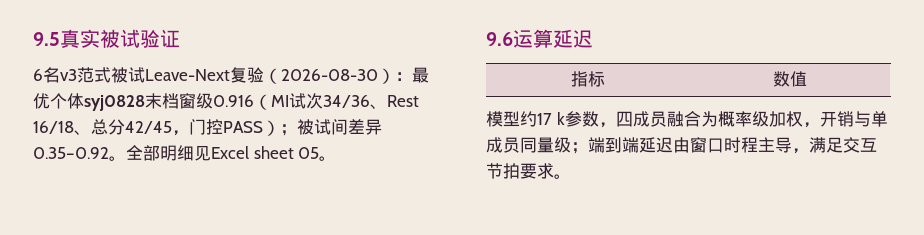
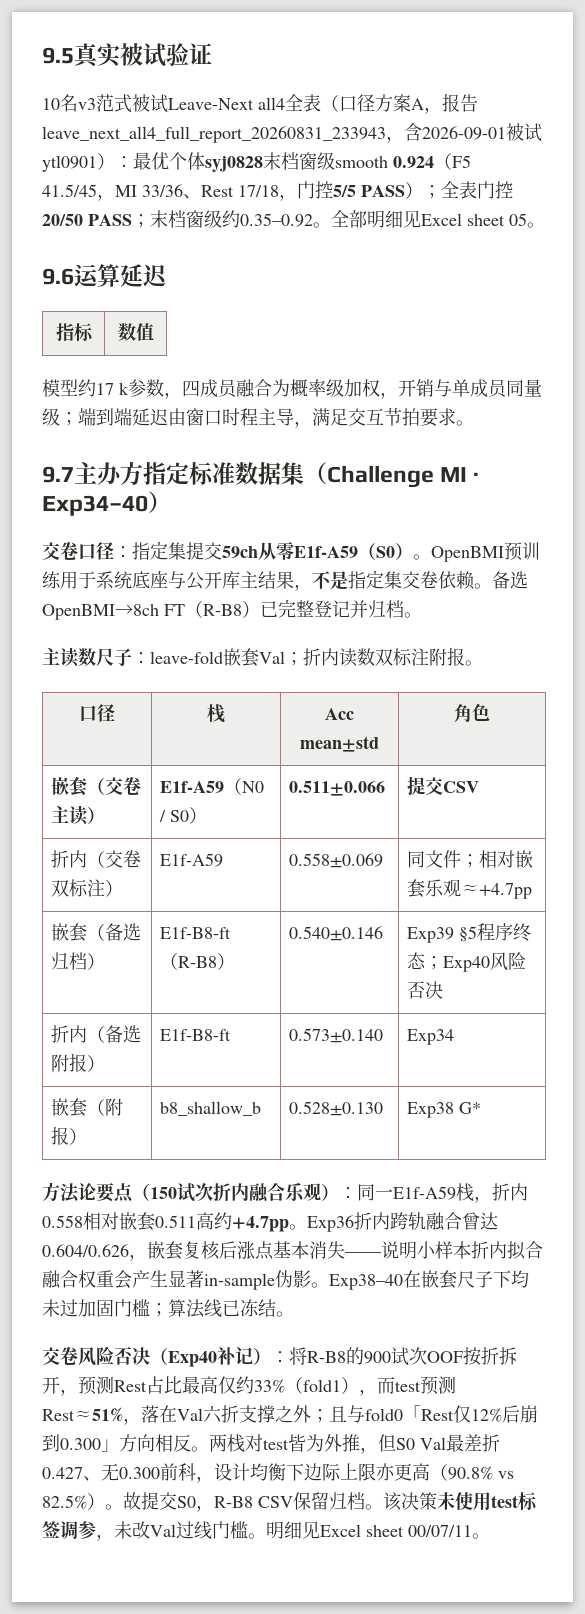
- 6名v3范式被试Leave-Next复验（2026-08-30）：最优个体syj0828末档窗级0.916（MI试次34/36、Rest 16/18、总分42/45，门控PASS）；被试间差异0.35–0.92。
+ 10名v3范式被试Leave-Next all4全表（口径方案A，报告leave_next_all4_full_report_20260831_233943，含2026-09-01被试ytl0901）：最优个体syj0828末档窗级smooth 0.924（F5 41.5/45，MI 33/36、Rest 17/18，门控5/5 PASS）；全表门控20/50 PASS；末档窗级约0.35–0.92。
+ 9.7主办方指定标准数据集（Challenge MI · Exp34–40）
+ 交卷口径：指定集提交59ch从零E1f-A59（S0）。OpenBMI预训练用于系统底座与公开库主结果，不是指定集交卷依赖。备选OpenBMI→8ch FT（R-B8）已完整登记并归档。
+ 主读数尺子：leave-fold嵌套Val；折内读数双标注附报。
+ 口径 | 栈 | Acc mean±std | 角色
+ 嵌套（交卷主读） | E1f-A59（N0 / S0） | 0.511±0.066 | 提交CSV
+ 折内（交卷双标注） | E1f-A59 | 0.558±0.069 | 同文件；相对嵌套乐观≈+4.7pp
+ 嵌套（备选归档） | E1f-B8-ft（R-B8） | 0.540±0.146 | Exp39 §5程序终态；Exp40风险否决
+ 折内（备选附报） | E1f-B8-ft | 0.573±0.140 | Exp34
+ 嵌套（附报） | b8_shallow_b | 0.528±0.130 | Exp38 G*
+ 方法论要点（150试次折内融合乐观）：同一E1f-A59栈，折内0.558相对嵌套0.511高约+4.7pp。Exp36折内跨轨融合曾达0.604/0.626，嵌套复核后涨点基本消失——说明小样本折内拟合融合权重会产生显著in-sample伪影。Exp38–40在嵌套尺子下均未过加固门槛；算法线已冻结。
+ 交卷风险否决（Exp40补记）：将R-B8的900试次OOF按折拆开，预测Rest占比最高仅约33%（fold1），而test预测Rest≈51%，落在Val六折支撑之外；且与fold0「Rest仅12%后崩到0.300」方向相反。两栈对test皆为外推，但S0 Val最差折0.427、无0.300前科，设计均衡下边际上限亦更高（90.8% vs 82.5%）。故提交S0，R-B8 CSV保留归档。该决策未使用test标签调参，未改Val过线门槛。明细见Excel sheet 00/07/11。

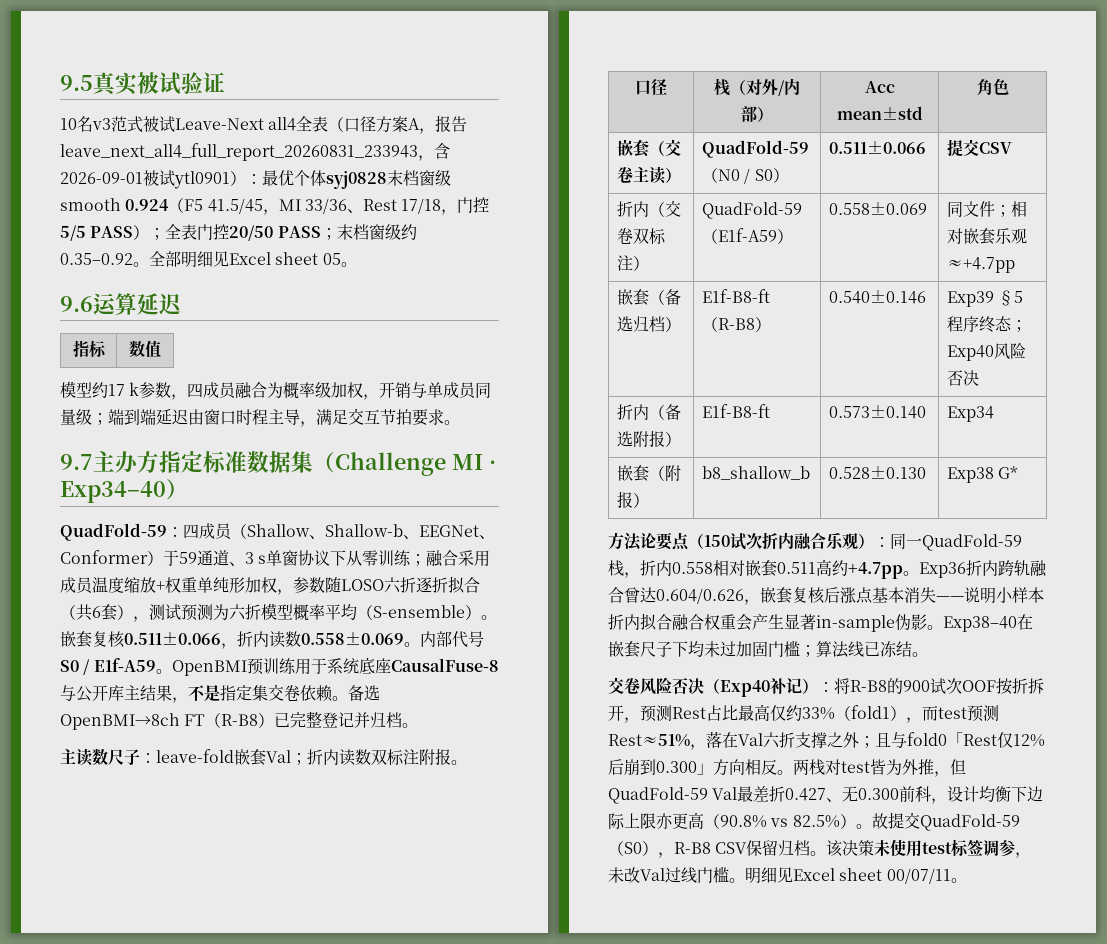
- 交卷口径：指定集提交59ch从零E1f-A59（S0）。
+ QuadFold-59：四成员（Shallow、Shallow-b、EEGNet、Conformer）于59通道、3 s单窗协议下从零训练；融合采用成员温度缩放+权重单纯形加权，参数随LOSO六折逐折拟合（共6套），测试预测为六折模型概率平均（S-ensemble）。嵌套复核0.511±0.066，折内读数0.558±0.069。内部代号S0 / E1f-A59。
- OpenBMI预训练用于系统底座与公开库主结果，不是指定集交卷依赖。
+ OpenBMI预训练用于系统底座CausalFuse-8与公开库主结果，不是指定集交卷依赖。
- 口径 | 栈 | Acc mean±std | 角色
+ 口径 | 栈（对外/内部） | Acc mean±std | 角色
- 嵌套（交卷主读） | E1f-A59（N0 / S0） | 0.511±0.066 | 提交CSV
+ 嵌套（交卷主读） | QuadFold-59（N0 / S0） | 0.511±0.066 | 提交CSV
- 折内（交卷双标注） | E1f-A59 | 0.558±0.069 | 同文件；相对嵌套乐观≈+4.7pp
+ 折内（交卷双标注） | QuadFold-59（E1f-A59） | 0.558±0.069 | 同文件；相对嵌套乐观≈+4.7pp
- 方法论要点（150试次折内融合乐观）：同一E1f-A59栈，折内0.558相对嵌套0.511高约+4.7pp。
+ 方法论要点（150试次折内融合乐观）：同一QuadFold-59栈，折内0.558相对嵌套0.511高约+4.7pp。
- 两栈对test皆为外推，但S0 Val最差折0.427、无0.300前科，设计均衡下边际上限亦更高（90.8% vs 82.5%）。
+ 两栈对test皆为外推，但QuadFold-59 Val最差折0.427、无0.300前科，设计均衡下边际上限亦更高（90.8% vs 82.5%）。
- 故提交S0，R-B8 CSV保留归档。
+ 故提交QuadFold-59（S0），R-B8 CSV保留归档。

